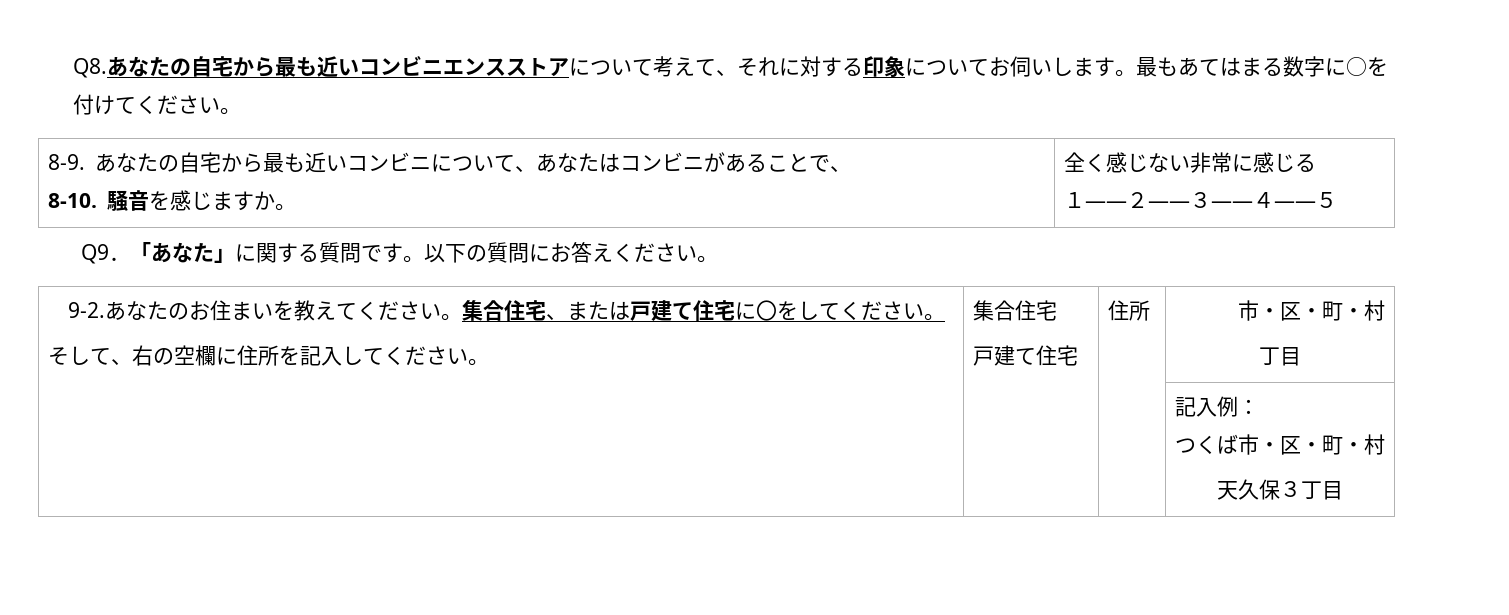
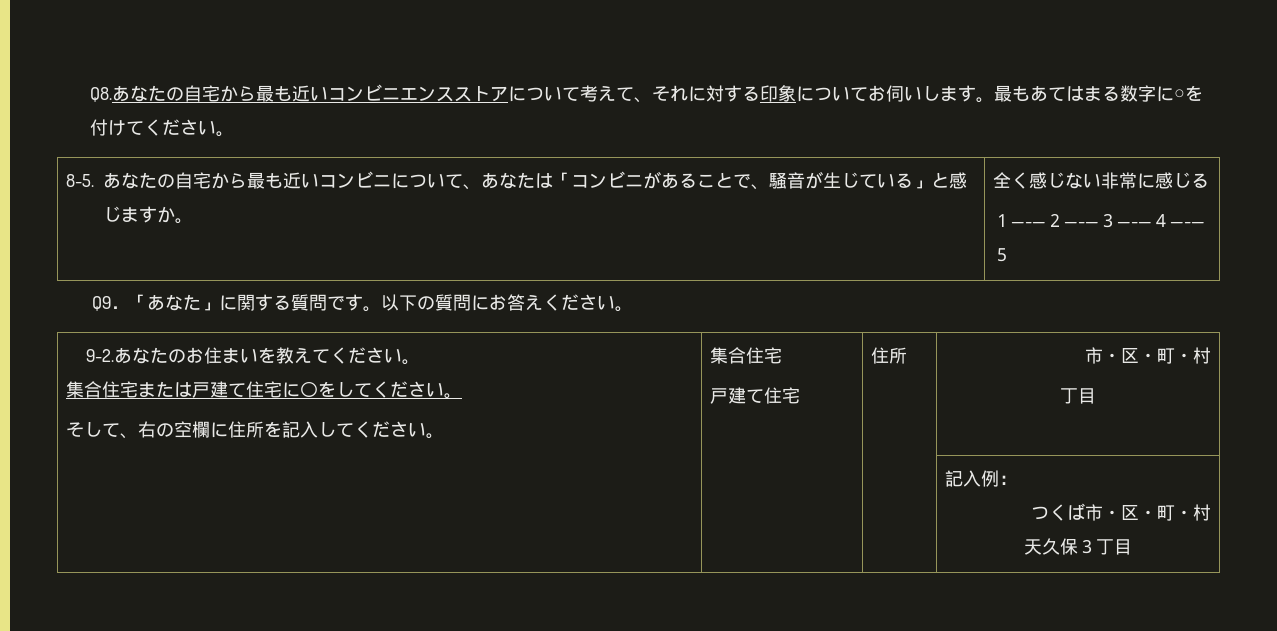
- 8-9.あなたの自宅から最も近いコンビニについて、あなたはコンビニがあることで、
- 8-10.騒音を感じますか。 | 全く感じない非常に感じる
- １——２——３——４——５
+ 8-5.あなたの自宅から最も近いコンビニについて、あなたは「コンビニがあることで、騒音が生じている」と感じますか。 | 全く感じない非常に感じる
+ １—-—２—-—３—-—４—-—５
- あなたのお住まいを教えてください。集合住宅、または戸建て住宅に〇をしてください。
+ あなたのお住まいを教えてください。
+ 集合住宅または戸建て住宅に〇をしてください。

